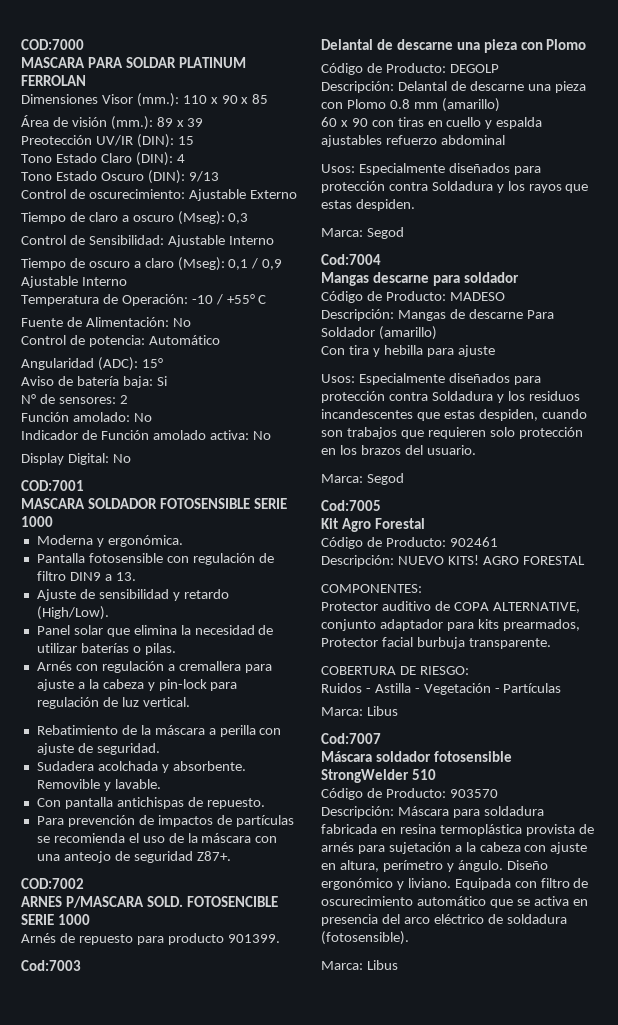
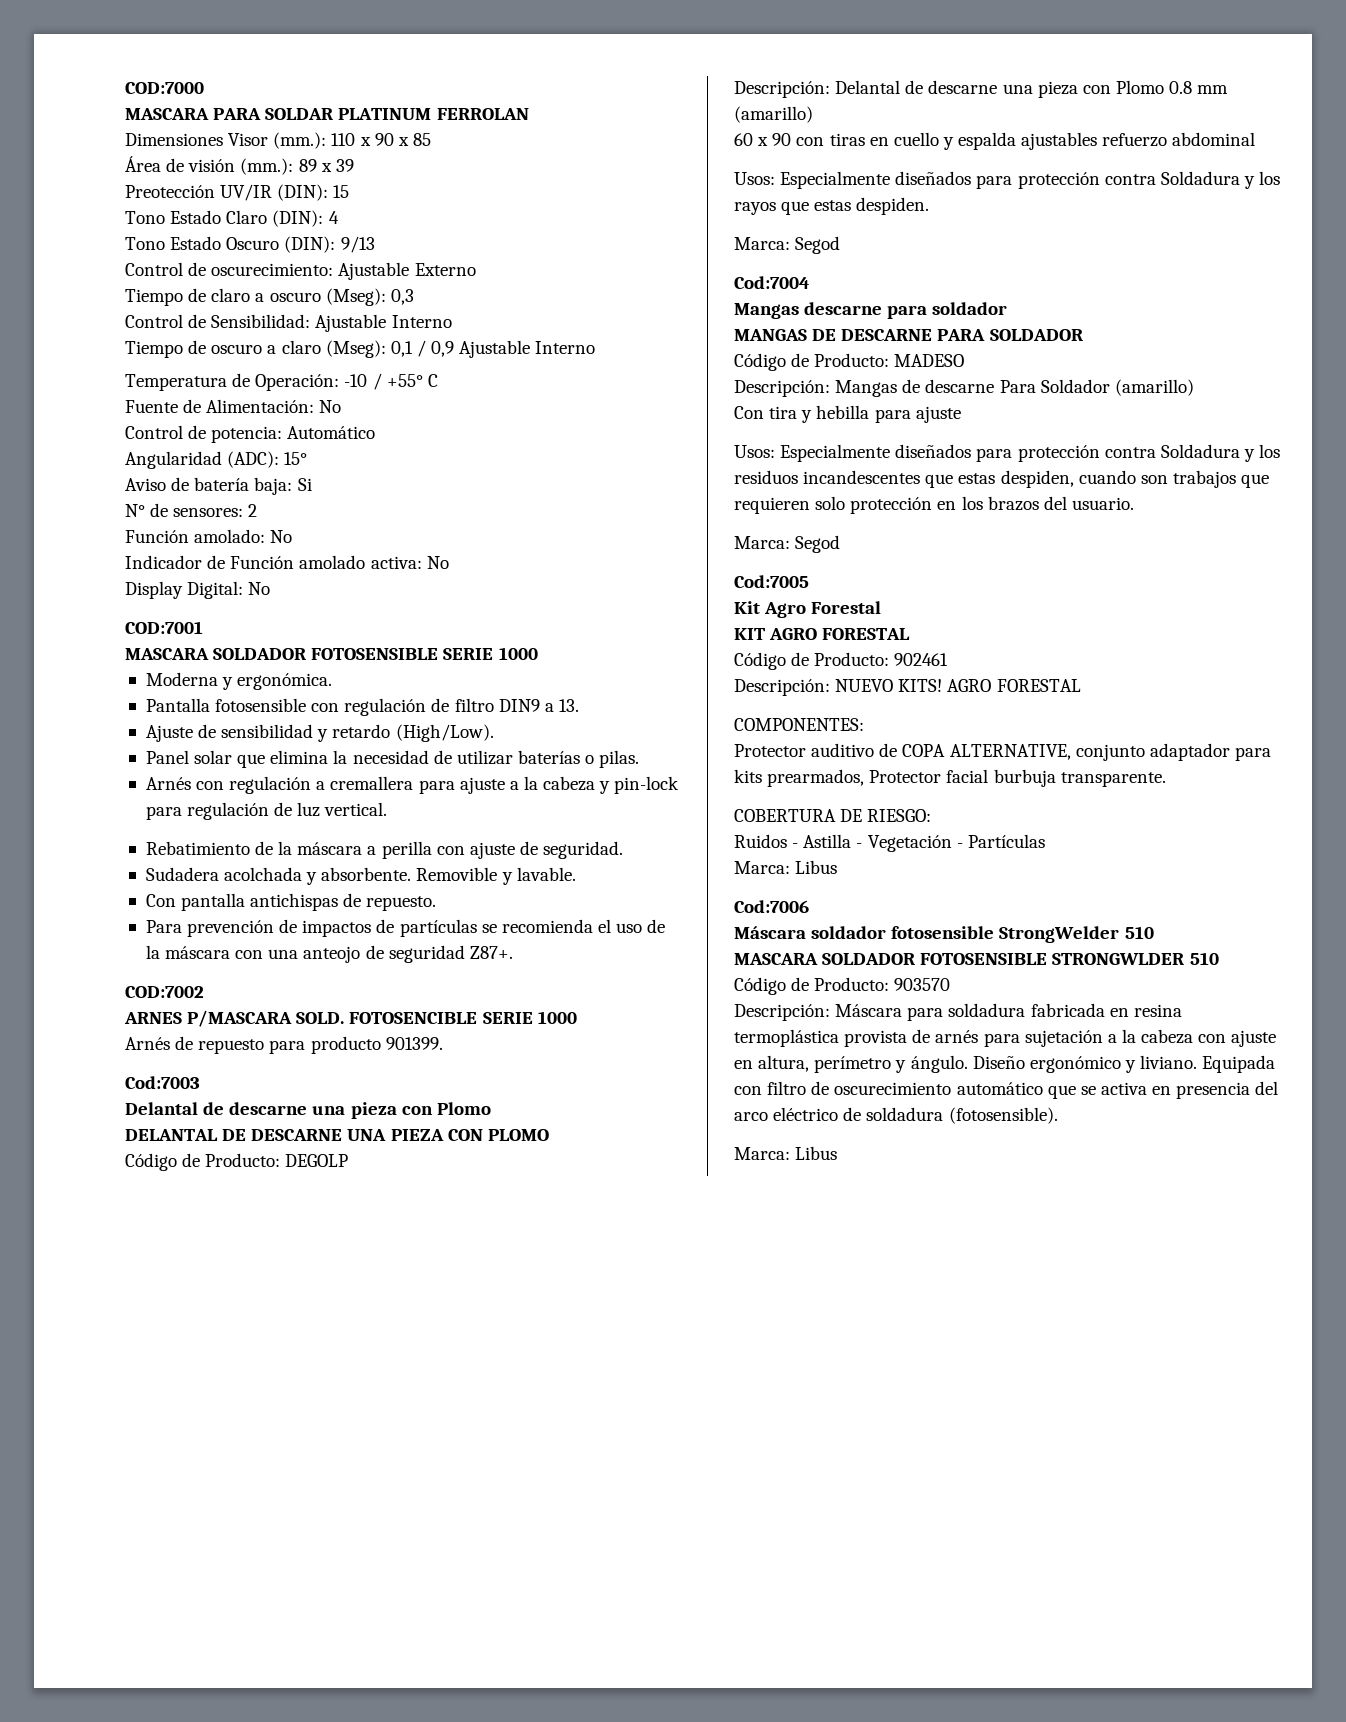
+ DELANTAL DE DESCARNE UNA PIEZA CON PLOMO
+ MANGAS DE DESCARNE PARA SOLDADOR
+ KIT AGRO FORESTAL
- Cod:7007
+ Cod:7006
+ MASCARA SOLDADOR FOTOSENSIBLE STRONGWLDER 510

